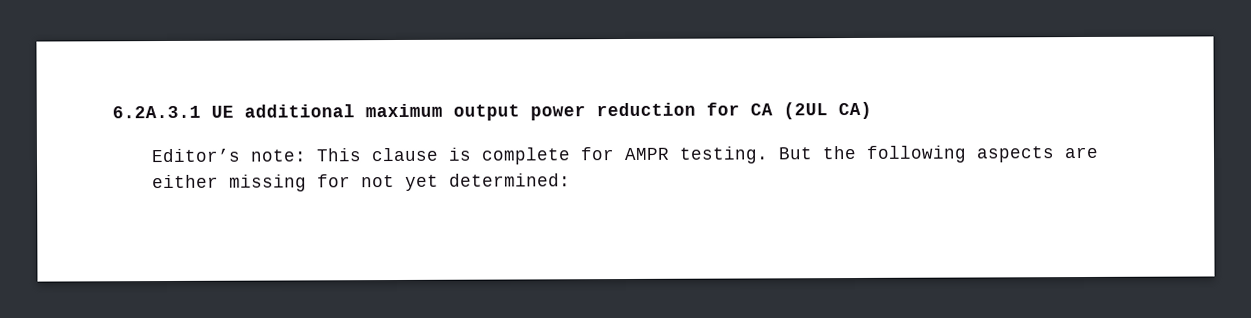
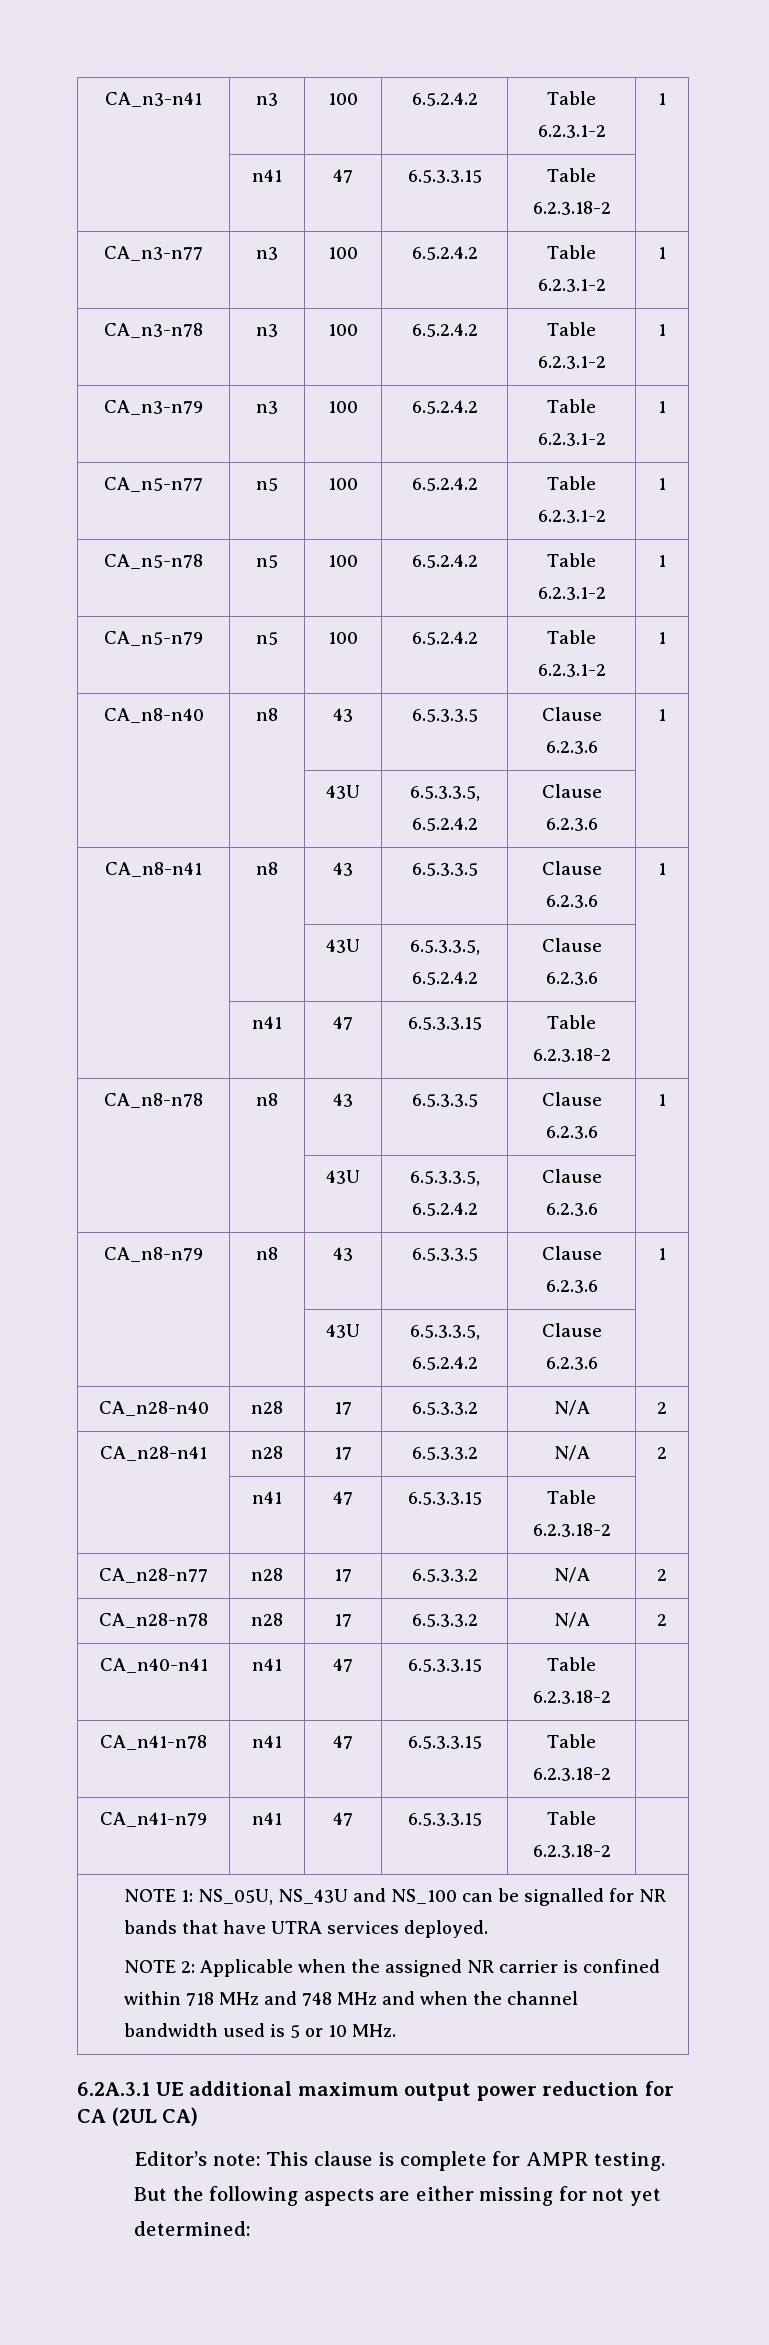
+ CA_n3-n41 | n3 | 100 | 6.5.2.4.2 | Table 6.2.3.1-2 | 1
+ | n41 | 47 | 6.5.3.3.15 | Table 6.2.3.18-2 |
+ CA_n3-n77 | n3 | 100 | 6.5.2.4.2 | Table 6.2.3.1-2 | 1
+ CA_n3-n78 | n3 | 100 | 6.5.2.4.2 | Table 6.2.3.1-2 | 1
+ CA_n3-n79 | n3 | 100 | 6.5.2.4.2 | Table 6.2.3.1-2 | 1
+ CA_n5-n77 | n5 | 100 | 6.5.2.4.2 | Table 6.2.3.1-2 | 1
+ CA_n5-n78 | n5 | 100 | 6.5.2.4.2 | Table 6.2.3.1-2 | 1
+ CA_n5-n79 | n5 | 100 | 6.5.2.4.2 | Table 6.2.3.1-2 | 1
+ CA_n8-n40 | n8 | 43 | 6.5.3.3.5 | Clause 6.2.3.6 | 1
+ | | 43U | 6.5.3.3.5, 6.5.2.4.2 | Clause 6.2.3.6 |
+ CA_n8-n41 | n8 | 43 | 6.5.3.3.5 | Clause 6.2.3.6 | 1
+ | | 43U | 6.5.3.3.5, 6.5.2.4.2 | Clause 6.2.3.6 |
+ | n41 | 47 | 6.5.3.3.15 | Table 6.2.3.18-2 |
+ CA_n8-n78 | n8 | 43 | 6.5.3.3.5 | Clause 6.2.3.6 | 1
+ | | 43U | 6.5.3.3.5, 6.5.2.4.2 | Clause 6.2.3.6 |
+ CA_n8-n79 | n8 | 43 | 6.5.3.3.5 | Clause 6.2.3.6 | 1
+ | | 43U | 6.5.3.3.5, 6.5.2.4.2 | Clause 6.2.3.6 |
+ CA_n28-n40 | n28 | 17 | 6.5.3.3.2 | N/A | 2
+ CA_n28-n41 | n28 | 17 | 6.5.3.3.2 | N/A | 2
+ | n41 | 47 | 6.5.3.3.15 | Table 6.2.3.18-2 |
+ CA_n28-n77 | n28 | 17 | 6.5.3.3.2 | N/A | 2
+ CA_n28-n78 | n28 | 17 | 6.5.3.3.2 | N/A | 2
+ CA_n40-n41 | n41 | 47 | 6.5.3.3.15 | Table 6.2.3.18-2 |
+ CA_n41-n78 | n41 | 47 | 6.5.3.3.15 | Table 6.2.3.18-2 |
+ CA_n41-n79 | n41 | 47 | 6.5.3.3.15 | Table 6.2.3.18-2 |
+ NOTE 1: NS_05U, NS_43U and NS_100 can be signalled for NR bands that have UTRA services deployed.
+ NOTE 2: Applicable when the assigned NR carrier is confined within 718 MHz and 748 MHz and when the channel bandwidth used is 5 or 10 MHz.

